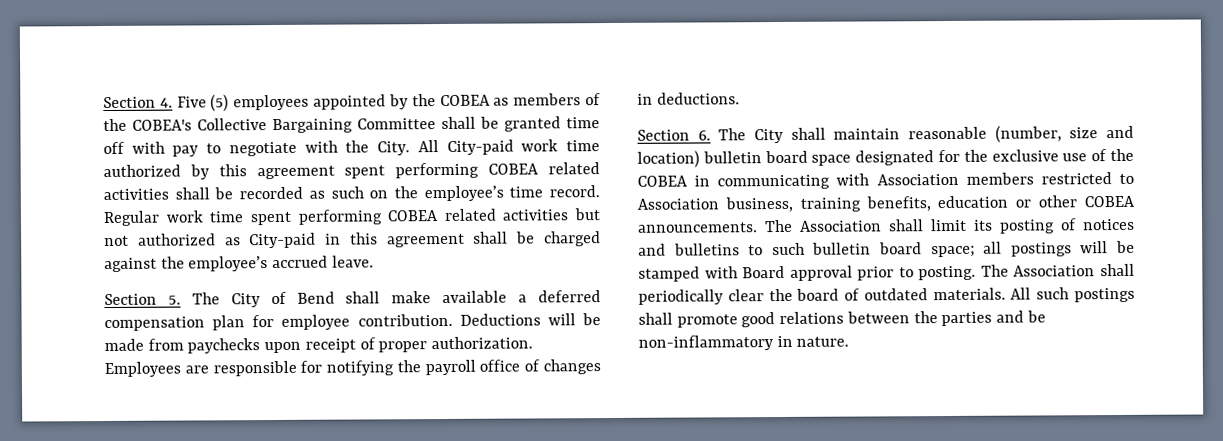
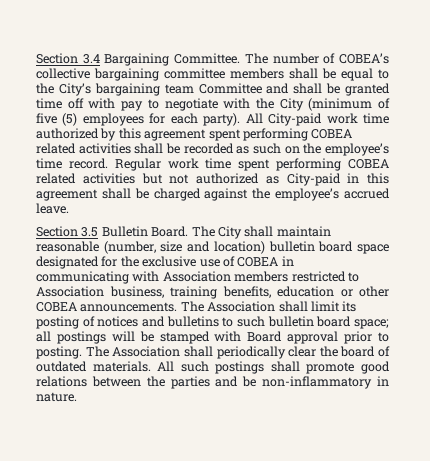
- Section 4. Five (5) employees appointed by the COBEA as members of the COBEA's Collective Bargaining Committee shall be granted time off with pay to negotiate with the City.
+ Section 3.4 Bargaining Committee. The number of COBEA’s collective bargaining committee members shall be equal to the City’s bargaining team Committee and shall be granted time off with pay to negotiate with the City (minimum of five (5) employees for each party).
- Section 5. The City of Bend shall make available a deferred compensation plan for employee contribution. Deductions will be made from paychecks upon receipt of proper authorization. Employees are responsible for notifying the payroll office of changes in deductions.
- Section 6. The City shall maintain reasonable (number, size and location) bulletin board space designated for the exclusive use of the COBEA in communicating with Association members restricted to Association business, training benefits, education or other COBEA announcements.
+ Section 3.5 Bulletin Board. The City shall maintain reasonable (number, size and location) bulletin board space designated for the exclusive use of COBEA in communicating with Association members restricted to Association business, training benefits, education or other COBEA announcements.

